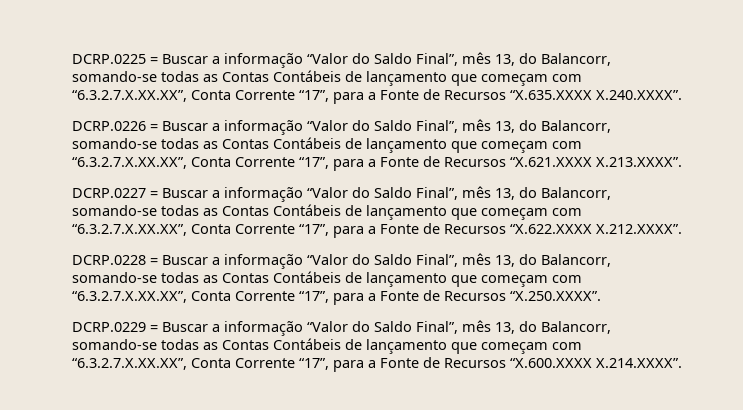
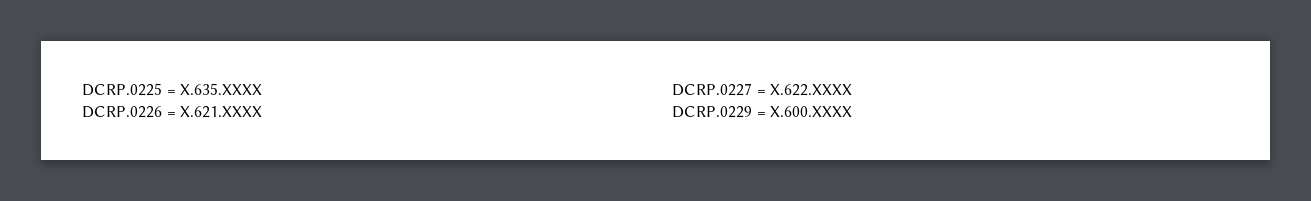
- DCRP.0225 = Buscar a informação “Valor do Saldo Final”, mês 13, do Balancorr, somando-se todas as Contas Contábeis de lançamento que começam com “6.3.2.7.X.XX.XX”, Conta Corrente “17”, para a Fonte de Recursos “X.635.XXXX X.240.XXXX”.
- DCRP.0226 = Buscar a informação “Valor do Saldo Final”, mês 13, do Balancorr, somando-se todas as Contas Contábeis de lançamento que começam com “6.3.2.7.X.XX.XX”, Conta Corrente “17”, para a Fonte de Recursos “X.621.XXXX X.213.XXXX”.
- DCRP.0227 = Buscar a informação “Valor do Saldo Final”, mês 13, do Balancorr, somando-se todas as Contas Contábeis de lançamento que começam com “6.3.2.7.X.XX.XX”, Conta Corrente “17”, para a Fonte de Recursos “X.622.XXXX X.212.XXXX”.
- DCRP.0228 = Buscar a informação “Valor do Saldo Final”, mês 13, do Balancorr, somando-se todas as Contas Contábeis de lançamento que começam com “6.3.2.7.X.XX.XX”, Conta Corrente “17”, para a Fonte de Recursos “X.250.XXXX”.
- DCRP.0229 = Buscar a informação “Valor do Saldo Final”, mês 13, do Balancorr, somando-se todas as Contas Contábeis de lançamento que começam com “6.3.2.7.X.XX.XX”, Conta Corrente “17”, para a Fonte de Recursos “X.600.XXXX X.214.XXXX”.
+ DCRP.0225 = X.635.XXXX
+ DCRP.0226 = X.621.XXXX
+ DCRP.0227 = X.622.XXXX
+ DCRP.0229 = X.600.XXXX

